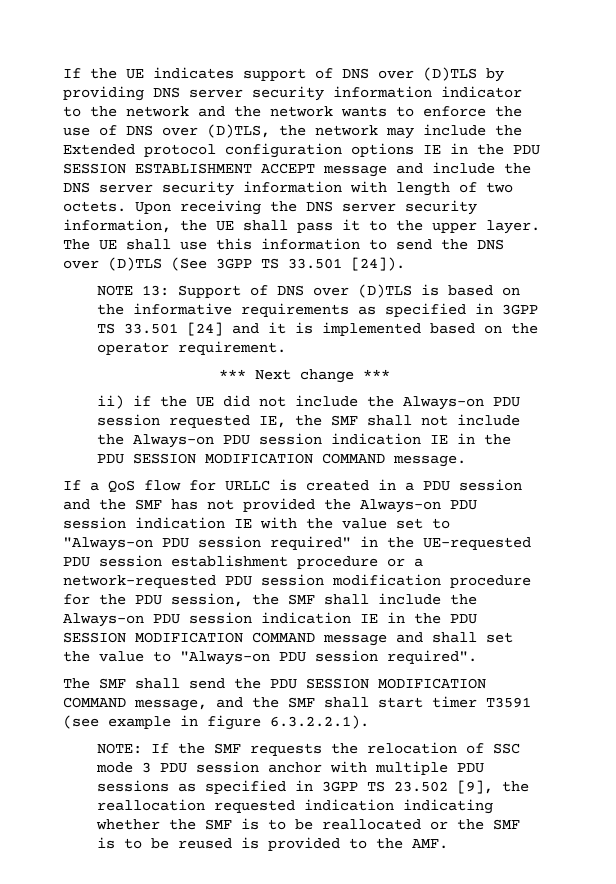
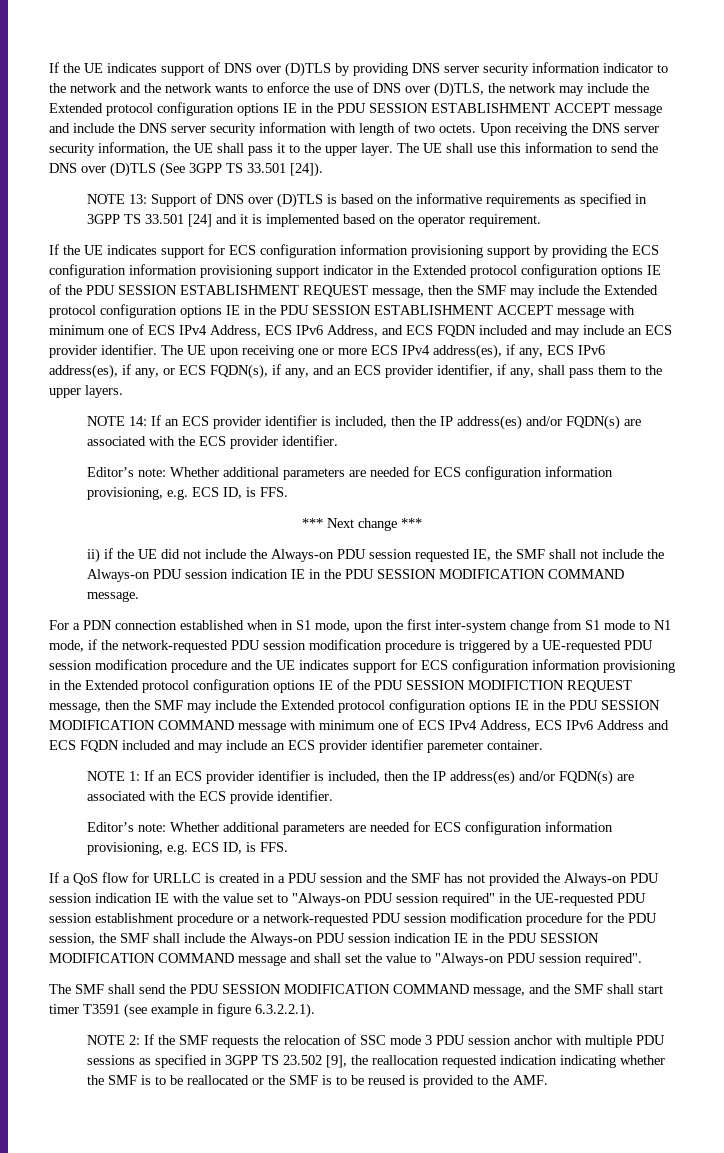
+ If the UE indicates support for ECS configuration information provisioning support by providing the ECS configuration information provisioning support indicator in the Extended protocol configuration options IE of the PDU SESSION ESTABLISHMENT REQUEST message, then the SMF may include the Extended protocol configuration options IE in the PDU SESSION ESTABLISHMENT ACCEPT message with minimum one of ECS IPv4 Address, ECS IPv6 Address, and ECS FQDN included and may include an ECS provider identifier. The UE upon receiving one or more ECS IPv4 address(es), if any, ECS IPv6 address(es), if any, or ECS FQDN(s), if any, and an ECS provider identifier, if any, shall pass them to the upper layers.
+ NOTE 14: If an ECS provider identifier is included, then the IP address(es) and/or FQDN(s) are associated with the ECS provider identifier.
+ Editor’s note: Whether additional parameters are needed for ECS configuration information provisioning, e.g. ECS ID, is FFS.
+ For a PDN connection established when in S1 mode, upon the first inter-system change from S1 mode to N1 mode, if the network-requested PDU session modification procedure is triggered by a UE-requested PDU session modification procedure and the UE indicates support for ECS configuration information provisioning in the Extended protocol configuration options IE of the PDU SESSION MODIFICTION REQUEST message, then the SMF may include the Extended protocol configuration options IE in the PDU SESSION MODIFICATION COMMAND message with minimum one of ECS IPv4 Address, ECS IPv6 Address and ECS FQDN included and may include an ECS provider identifier paremeter container.
+ NOTE 1: If an ECS provider identifier is included, then the IP address(es) and/or FQDN(s) are associated with the ECS provide identifier.
+ Editor’s note: Whether additional parameters are needed for ECS configuration information provisioning, e.g. ECS ID, is FFS.
- NOTE: If the SMF requests the relocation of SSC mode 3 PDU session anchor with multiple PDU sessions as specified in 3GPP TS 23.502 [9], the reallocation requested indication indicating whether the SMF is to be reallocated or the SMF is to be reused is provided to the AMF.
+ NOTE 2: If the SMF requests the relocation of SSC mode 3 PDU session anchor with multiple PDU sessions as specified in 3GPP TS 23.502 [9], the reallocation requested indication indicating whether the SMF is to be reallocated or the SMF is to be reused is provided to the AMF.

